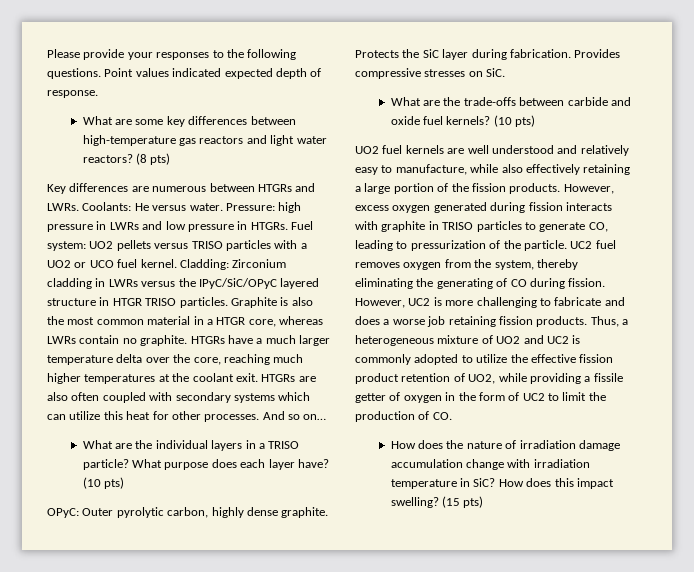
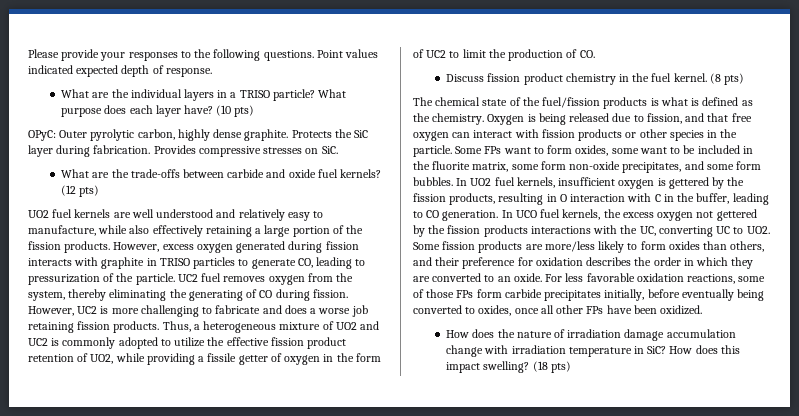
- What are some key differences between high-temperature gas reactors and light water reactors? (8 pts)
- Key differences are numerous between HTGRs and LWRs. Coolants: He versus water. Pressure: high pressure in LWRs and low pressure in HTGRs. Fuel system: UO2 pellets versus TRISO particles with a UO2 or UCO fuel kernel. Cladding: Zirconium cladding in LWRs versus the IPyC/SiC/OPyC layered structure in HTGR TRISO particles. Graphite is also the most common material in a HTGR core, whereas LWRs contain no graphite. HTGRs have a much larger temperature delta over the core, reaching much higher temperatures at the coolant exit. HTGRs are also often coupled with secondary systems which can utilize this heat for other processes. And so on…
- What are the trade-offs between carbide and oxide fuel kernels? (10 pts)
+ What are the trade-offs between carbide and oxide fuel kernels? (12 pts)
+ Discuss fission product chemistry in the fuel kernel. (8 pts)
+ The chemical state of the fuel/fission products is what is defined as the chemistry. Oxygen is being released due to fission, and that free oxygen can interact with fission products or other species in the particle. Some FPs want to form oxides, some want to be included in the fluorite matrix, some form non-oxide precipitates, and some form bubbles. In UO2 fuel kernels, insufficient oxygen is gettered by the fission products, resulting in O interaction with C in the buffer, leading to CO generation. In UCO fuel kernels, the excess oxygen not gettered by the fission products interactions with the UC, converting UC to UO2. Some fission products are more/less likely to form oxides than others, and their preference for oxidation describes the order in which they are converted to an oxide. For less favorable oxidation reactions, some of those FPs form carbide precipitates initially, before eventually being converted to oxides, once all other FPs have been oxidized.
- (15 pts)
+ (18 pts)

